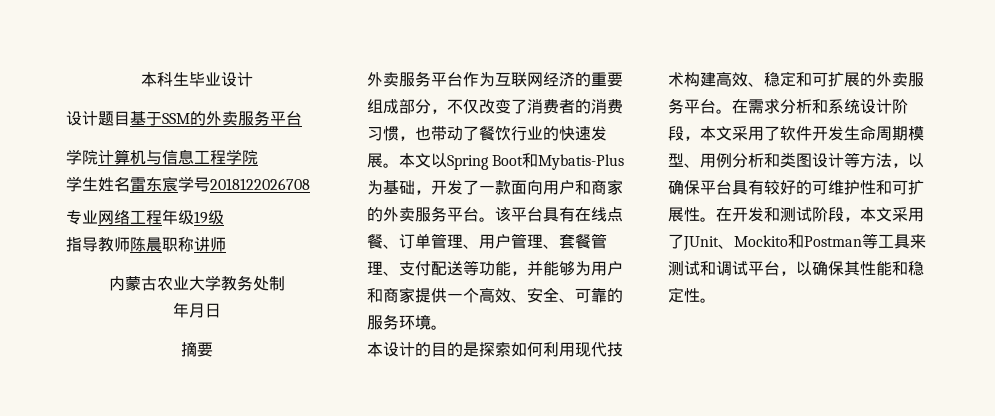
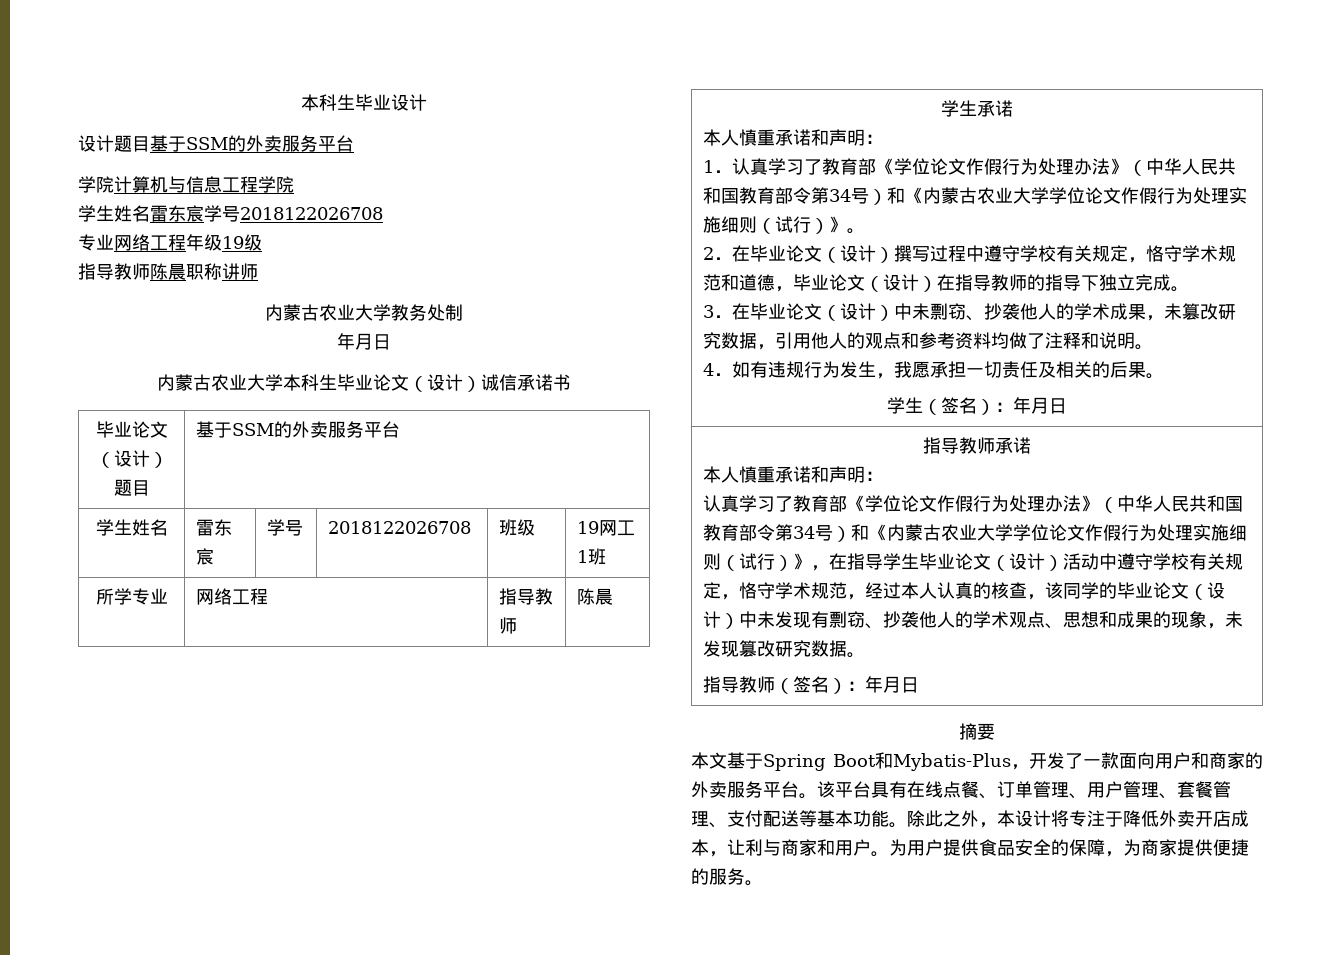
+ 内蒙古农业大学本科生毕业论文（设计）诚信承诺书
+ 毕业论文（设计）题目 | 基于SSM的外卖服务平台
+ 学生姓名 | 雷东宸 | 学号 | 2018122026708 | 班级 | 19网工1班
+ 所学专业 | 网络工程 | 指导教师 | 陈晨
+ 学生承诺
+ 本人慎重承诺和声明：
+ 1．认真学习了教育部《学位论文作假行为处理办法》（中华人民共和国教育部令第34号）和《内蒙古农业大学学位论文作假行为处理实施细则（试行）》。
+ 2．在毕业论文（设计）撰写过程中遵守学校有关规定，恪守学术规范和道德，毕业论文（设计）在指导教师的指导下独立完成。
+ 3．在毕业论文（设计）中未剽窃、抄袭他人的学术成果，未篡改研究数据，引用他人的观点和参考资料均做了注释和说明。
+ 4．如有违规行为发生，我愿承担一切责任及相关的后果。
+ 学生（签名）：年月日
+ 指导教师承诺
+ 本人慎重承诺和声明：
+ 认真学习了教育部《学位论文作假行为处理办法》（中华人民共和国教育部令第34号）和《内蒙古农业大学学位论文作假行为处理实施细则（试行）》，在指导学生毕业论文（设计）活动中遵守学校有关规定，恪守学术规范，经过本人认真的核查，该同学的毕业论文（设计）中未发现有剽窃、抄袭他人的学术观点、思想和成果的现象，未发现篡改研究数据。
+ 指导教师（签名）：年月日
  摘要
- 外卖服务平台作为互联网经济的重要组成部分，不仅改变了消费者的消费习惯，也带动了餐饮行业的快速发展。本文以Spring Boot和Mybatis-Plus为基础，开发了一款面向用户和商家的外卖服务平台。
+ 本文基于Spring Boot和Mybatis-Plus，开发了一款面向用户和商家的外卖服务平台。
- 该平台具有在线点餐、订单管理、用户管理、套餐管理、支付配送等功能，并能够为用户和商家提供一个高效、安全、可靠的服务环境。
- 本设计的目的是探索如何利用现代技术构建高效、稳定和可扩展的外卖服务平台。在需求分析和系统设计阶段，本文采用了软件开发生命周期模型、用例分析和类图设计等方法，以确保平台具有较好的可维护性和可扩展性。在开发和测试阶段，本文采用了JUnit、Mockito和Postman等工具来测试和调试平台，以确保其性能和稳定性。
+ 该平台具有在线点餐、订单管理、用户管理、套餐管理、支付配送等基本功能。除此之外，本设计将专注于降低外卖开店成本，让利与商家和用户。为用户提供食品安全的保障，为商家提供便捷的服务。

